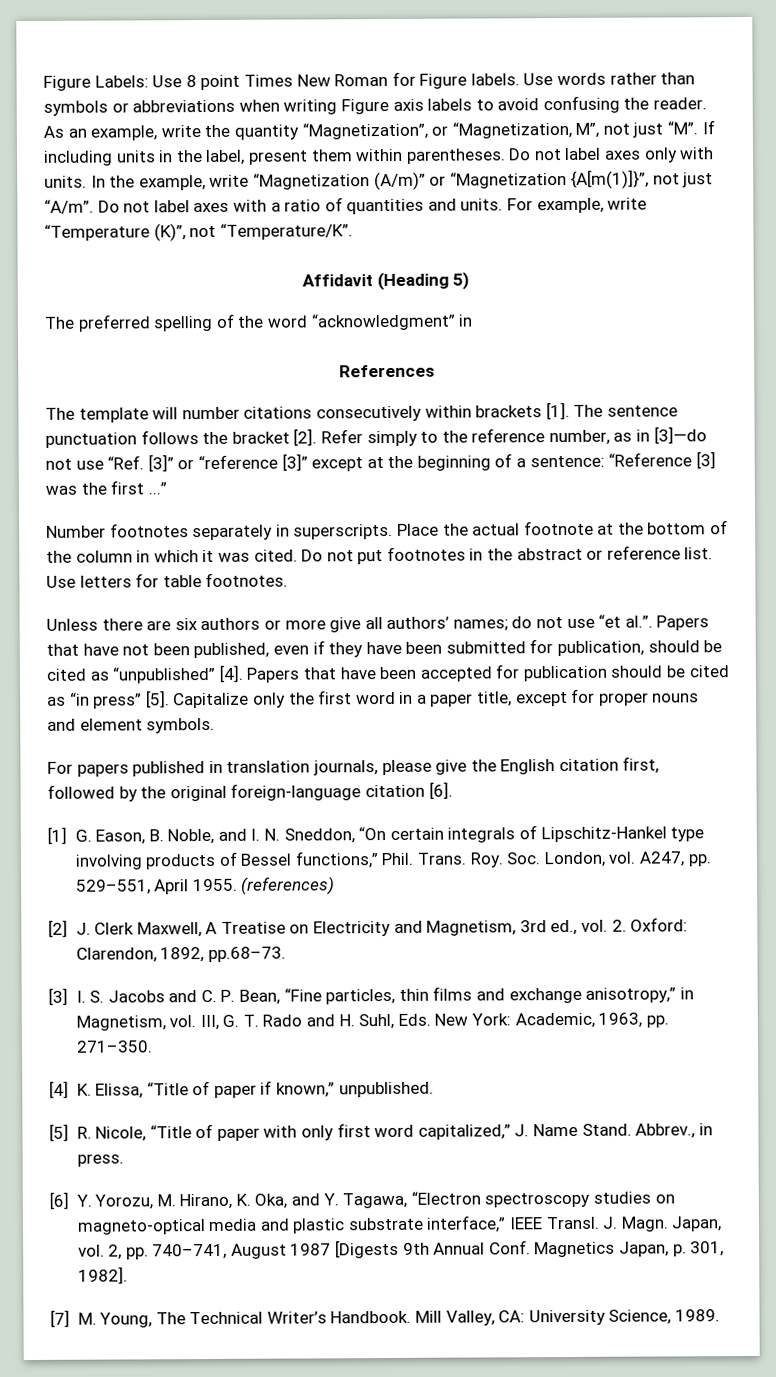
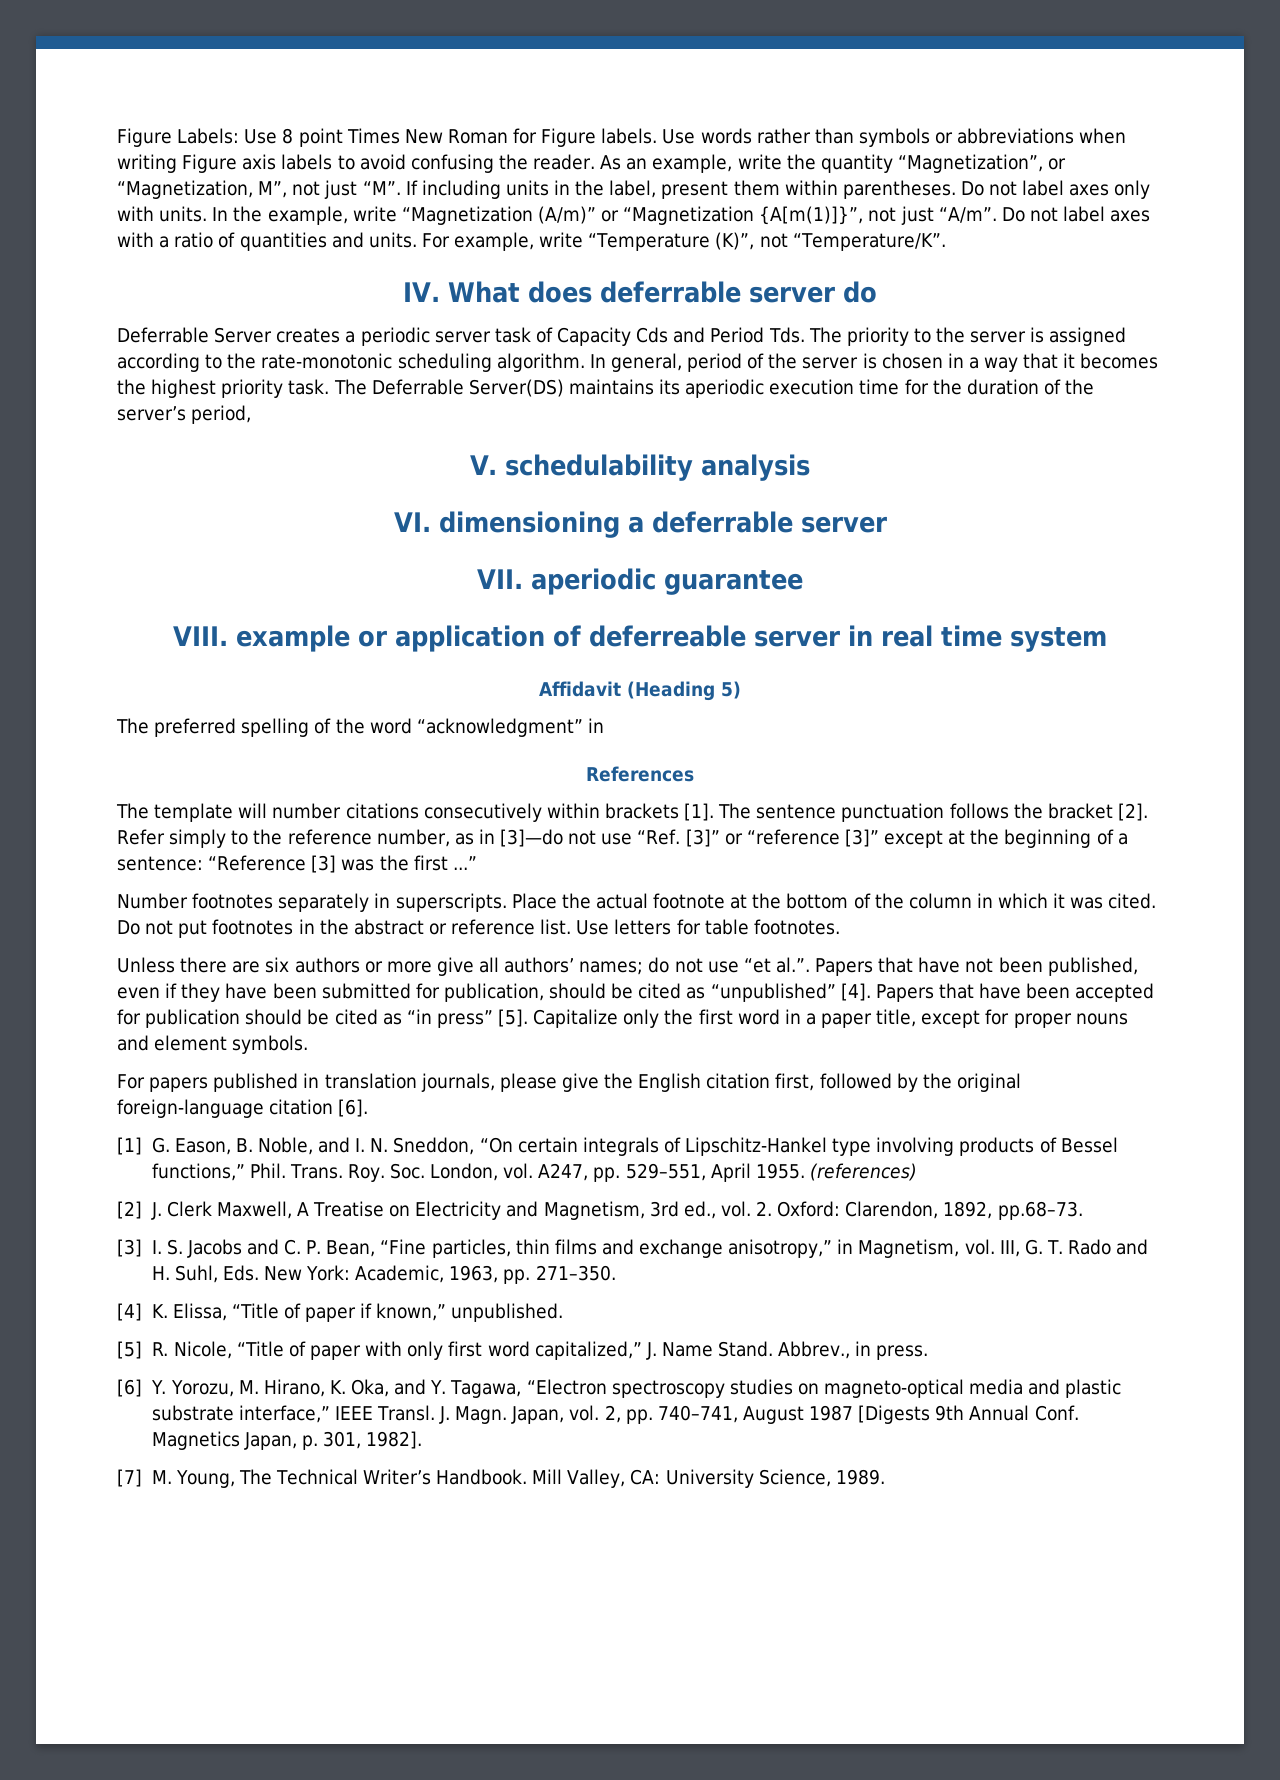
+ IV. What does deferrable server do
+ Deferrable Server creates a periodic server task of Capacity Cds and Period Tds. The priority to the server is assigned according to the rate-monotonic scheduling algorithm. In general, period of the server is chosen in a way that it becomes the highest priority task. The Deferrable Server(DS) maintains its aperiodic execution time for the duration of the server’s period,
+ V. schedulability analysis
+ VI. dimensioning a deferrable server
+ VII. aperiodic guarantee
+ VIII. example or application of deferreable server in real time system

